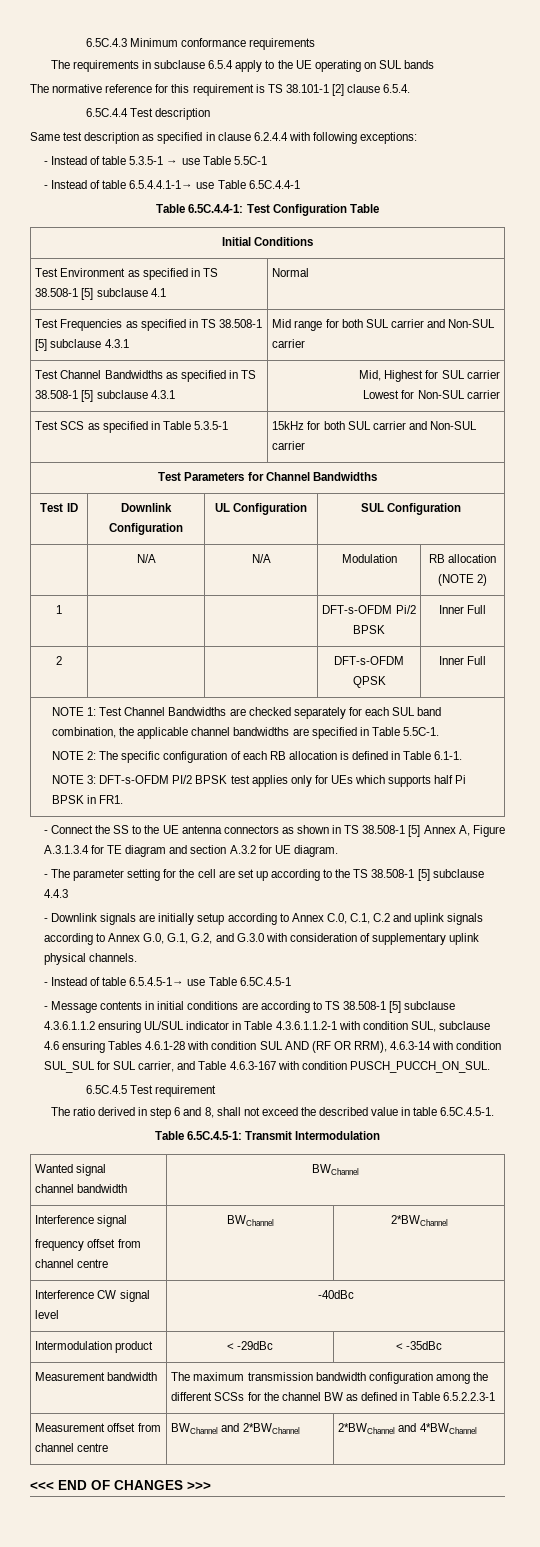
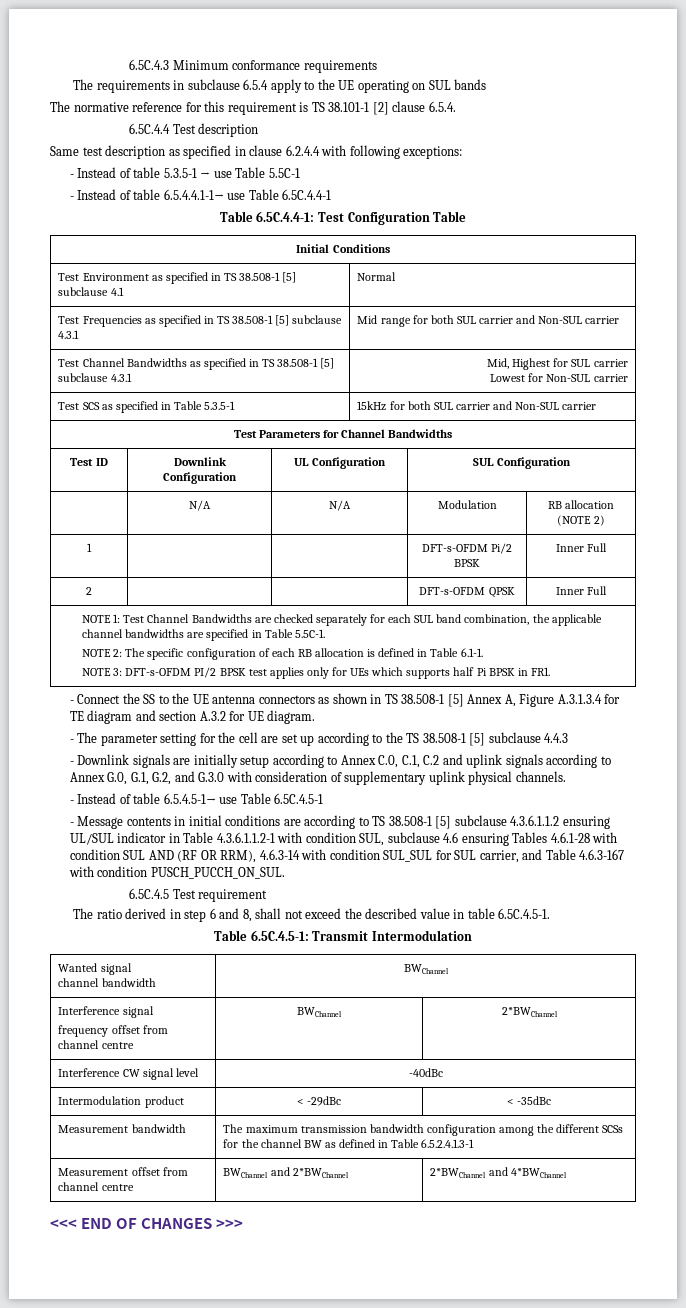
- Measurement bandwidth | The maximum transmission bandwidth configuration among the different SCSs for the channel BW as defined in Table 6.5.2.2.3-1
+ Measurement bandwidth | The maximum transmission bandwidth configuration among the different SCSs for the channel BW as defined in Table 6.5.2.4.1.3-1

